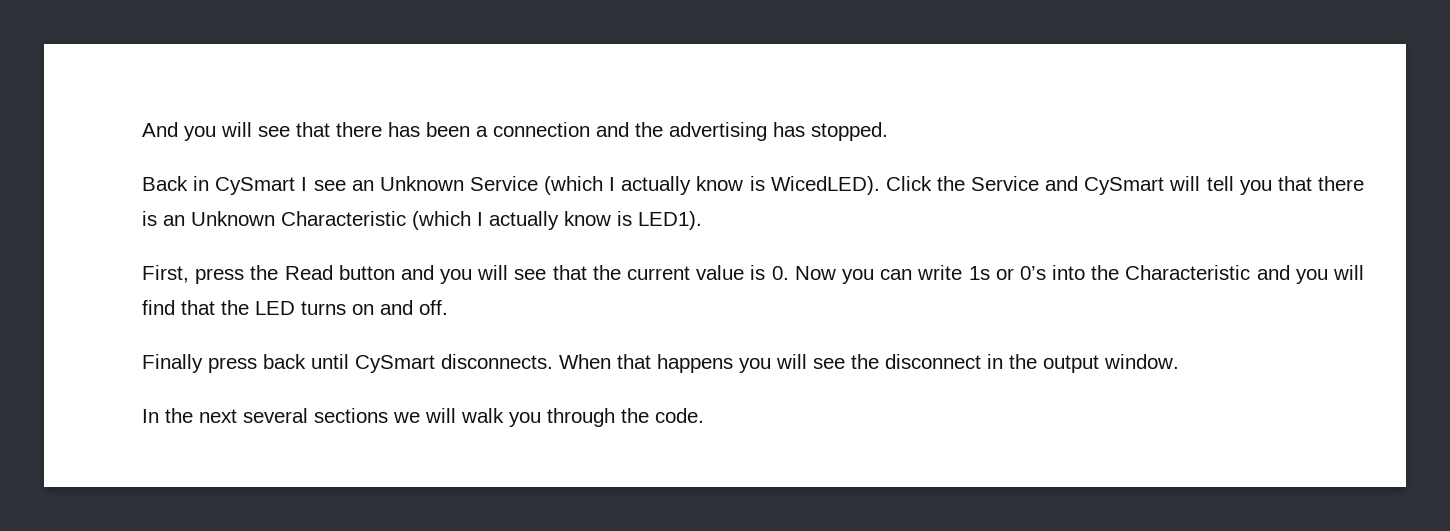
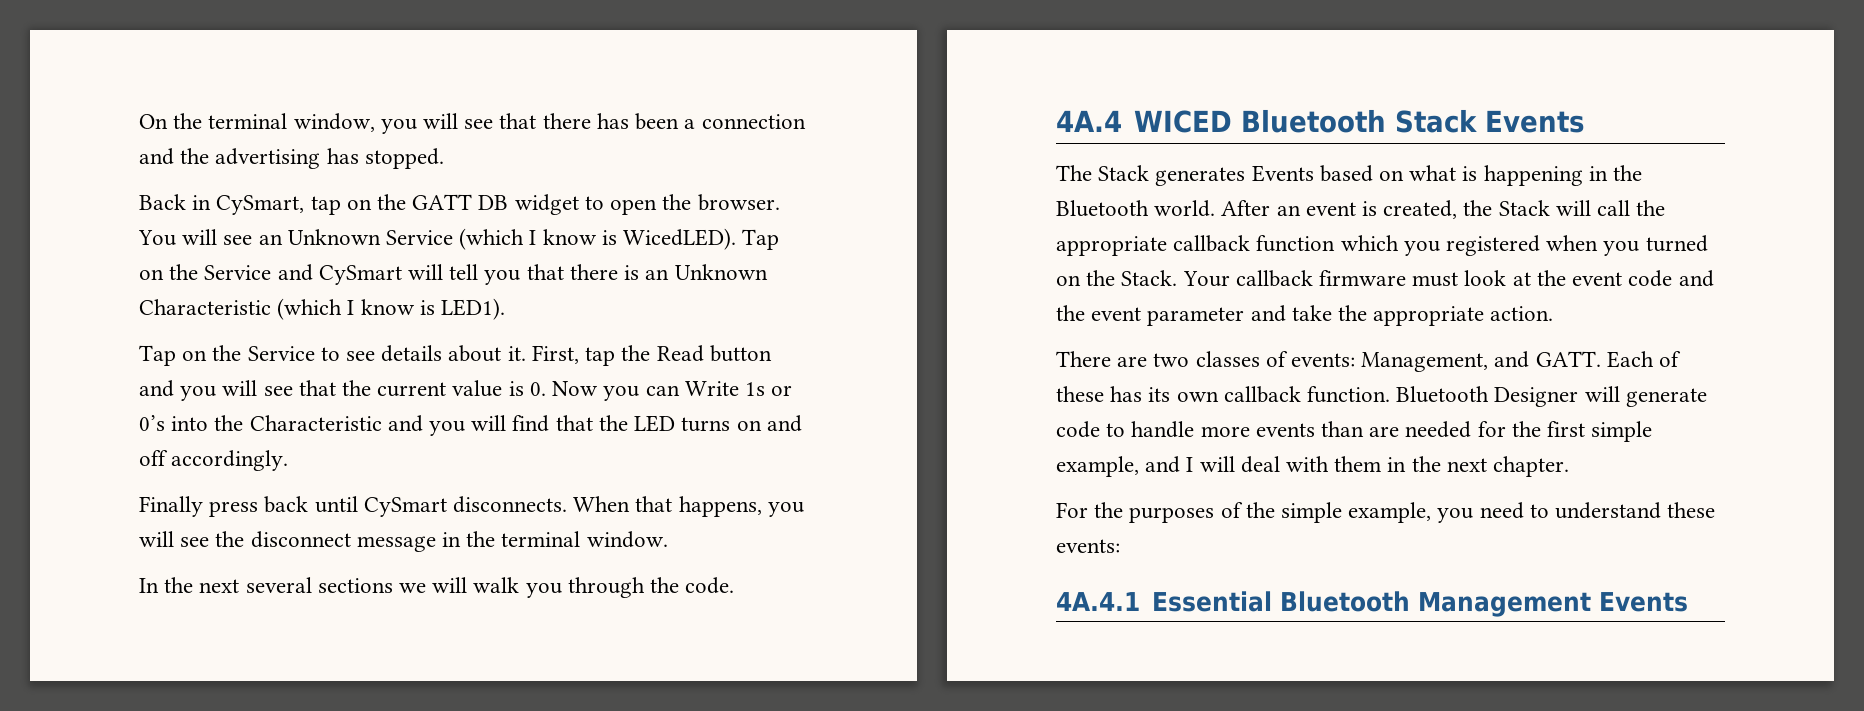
- And you will see that there has been a connection and the advertising has stopped.
+ On the terminal window, you will see that there has been a connection and the advertising has stopped.
- Back in CySmart I see an Unknown Service (which I actually know is WicedLED).
+ Back in CySmart, tap on the GATT DB widget to open the browser. You will see an Unknown Service (which I know is WicedLED).
- Click the Service and CySmart will tell you that there is an Unknown Characteristic (which I actually know is LED1).
+ Tap on the Service and CySmart will tell you that there is an Unknown Characteristic (which I know is LED1).
- First, press the Read button and you will see that the current value is 0. Now you can write 1s or 0’s into the Characteristic and you will find that the LED turns on and off.
+ Tap on the Service to see details about it. First, tap the Read button and you will see that the current value is 0. Now you can Write 1s or 0’s into the Characteristic and you will find that the LED turns on and off accordingly.
- When that happens you will see the disconnect in the output window.
+ When that happens, you will see the disconnect message in the terminal window.
+ 4A.4 WICED Bluetooth Stack Events
+ The Stack generates Events based on what is happening in the Bluetooth world. After an event is created, the Stack will call the appropriate callback function which you registered when you turned on the Stack. Your callback firmware must look at the event code and the event parameter and take the appropriate action.
+ There are two classes of events: Management, and GATT. Each of these has its own callback function. Bluetooth Designer will generate code to handle more events than are needed for the first simple example, and I will deal with them in the next chapter.
+ For the purposes of the simple example, you need to understand these events:
+ 4A.4.1 Essential Bluetooth Management Events

